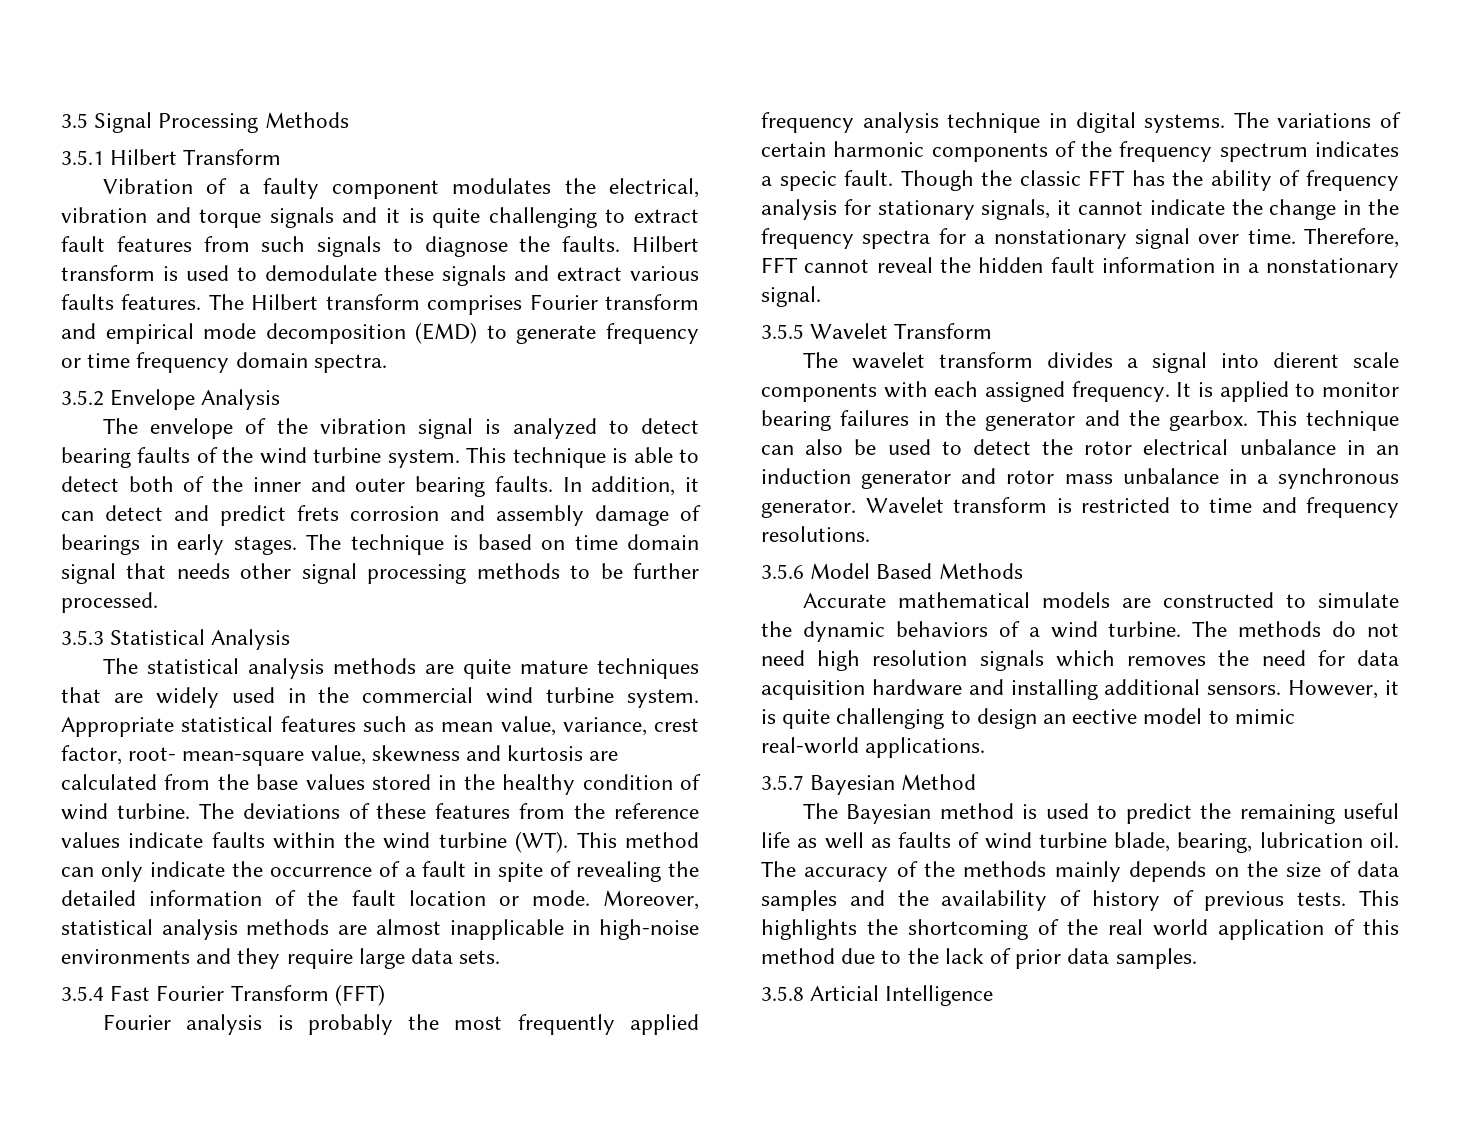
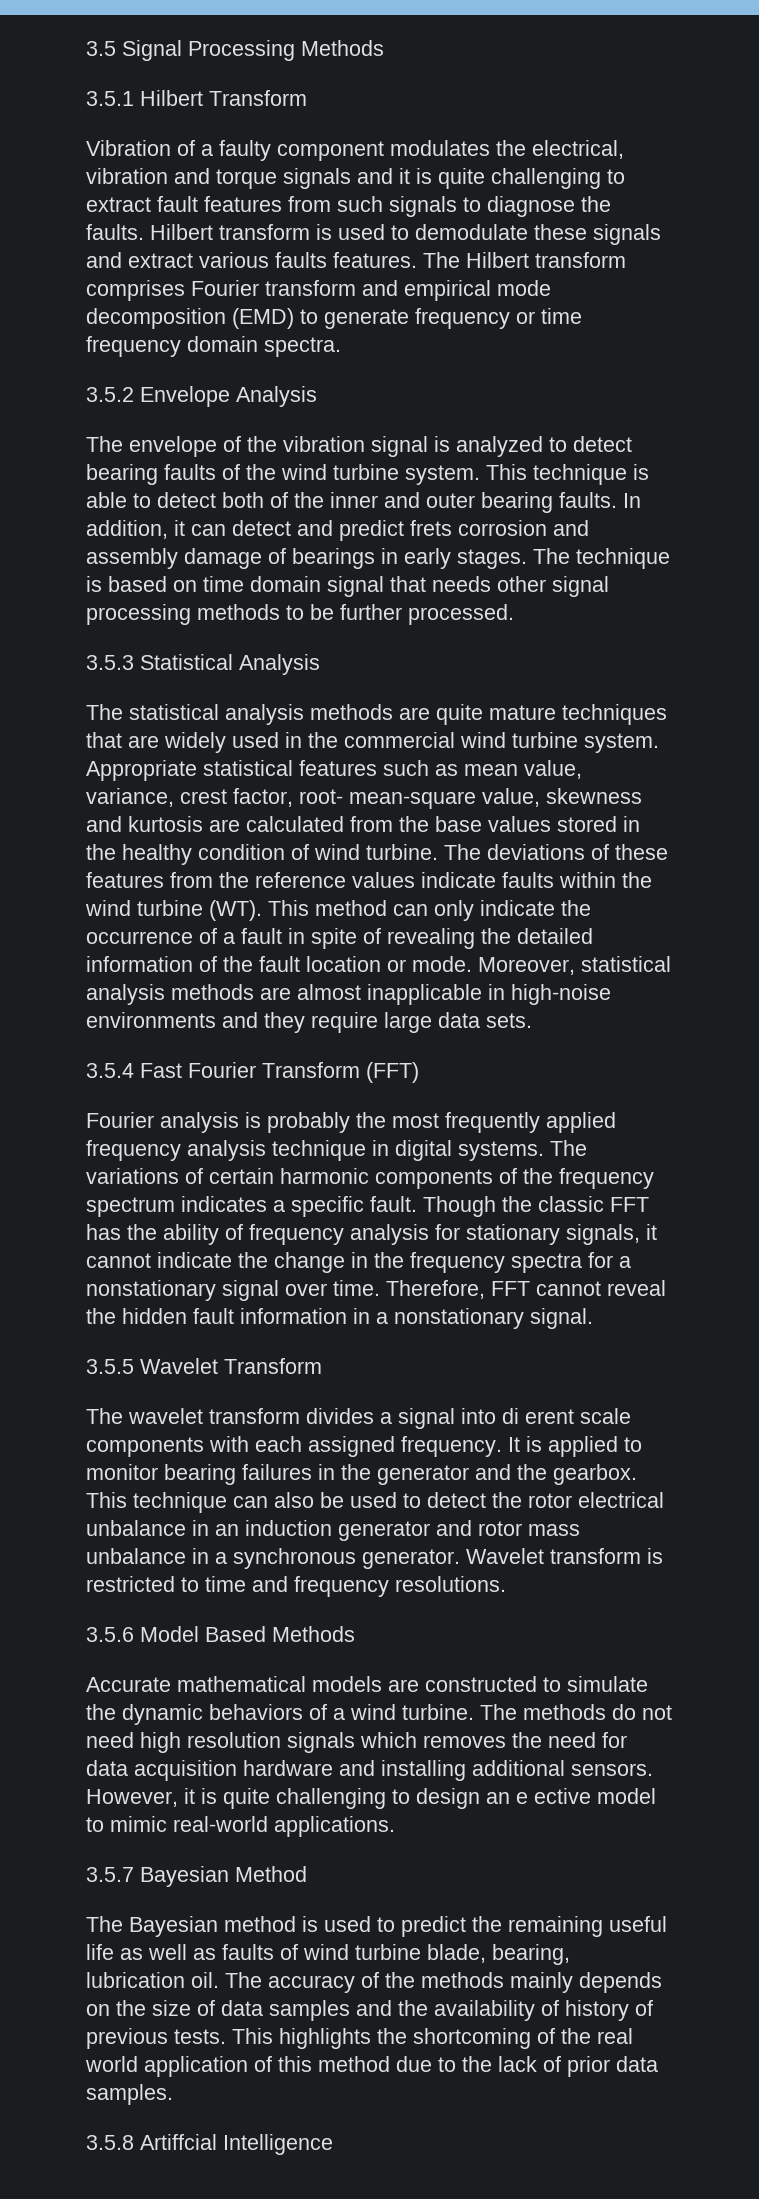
- The variations of certain harmonic components of the frequency spectrum indicates a specic fault.
+ The variations of certain harmonic components of the frequency spectrum indicates a specific fault.
- The wavelet transform divides a signal into dierent scale components with each assigned frequency.
+ The wavelet transform divides a signal into di erent scale components with each assigned frequency.
- However, it is quite challenging to design an eective model to mimic real-world applications.
+ However, it is quite challenging to design an e ective model to mimic real-world applications.
- 3.5.8 Articial Intelligence
+ 3.5.8 Artiffcial Intelligence

